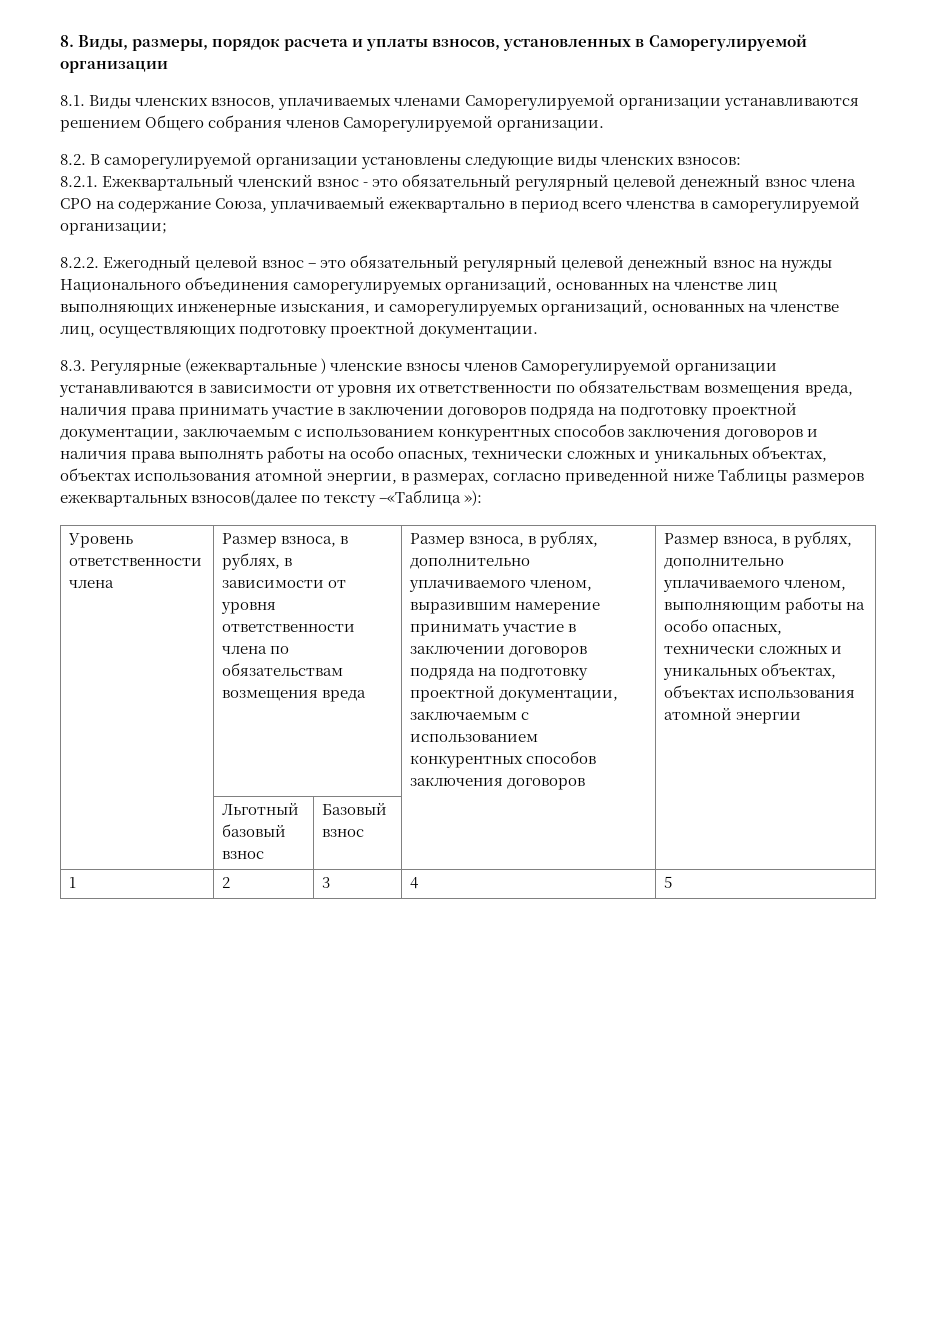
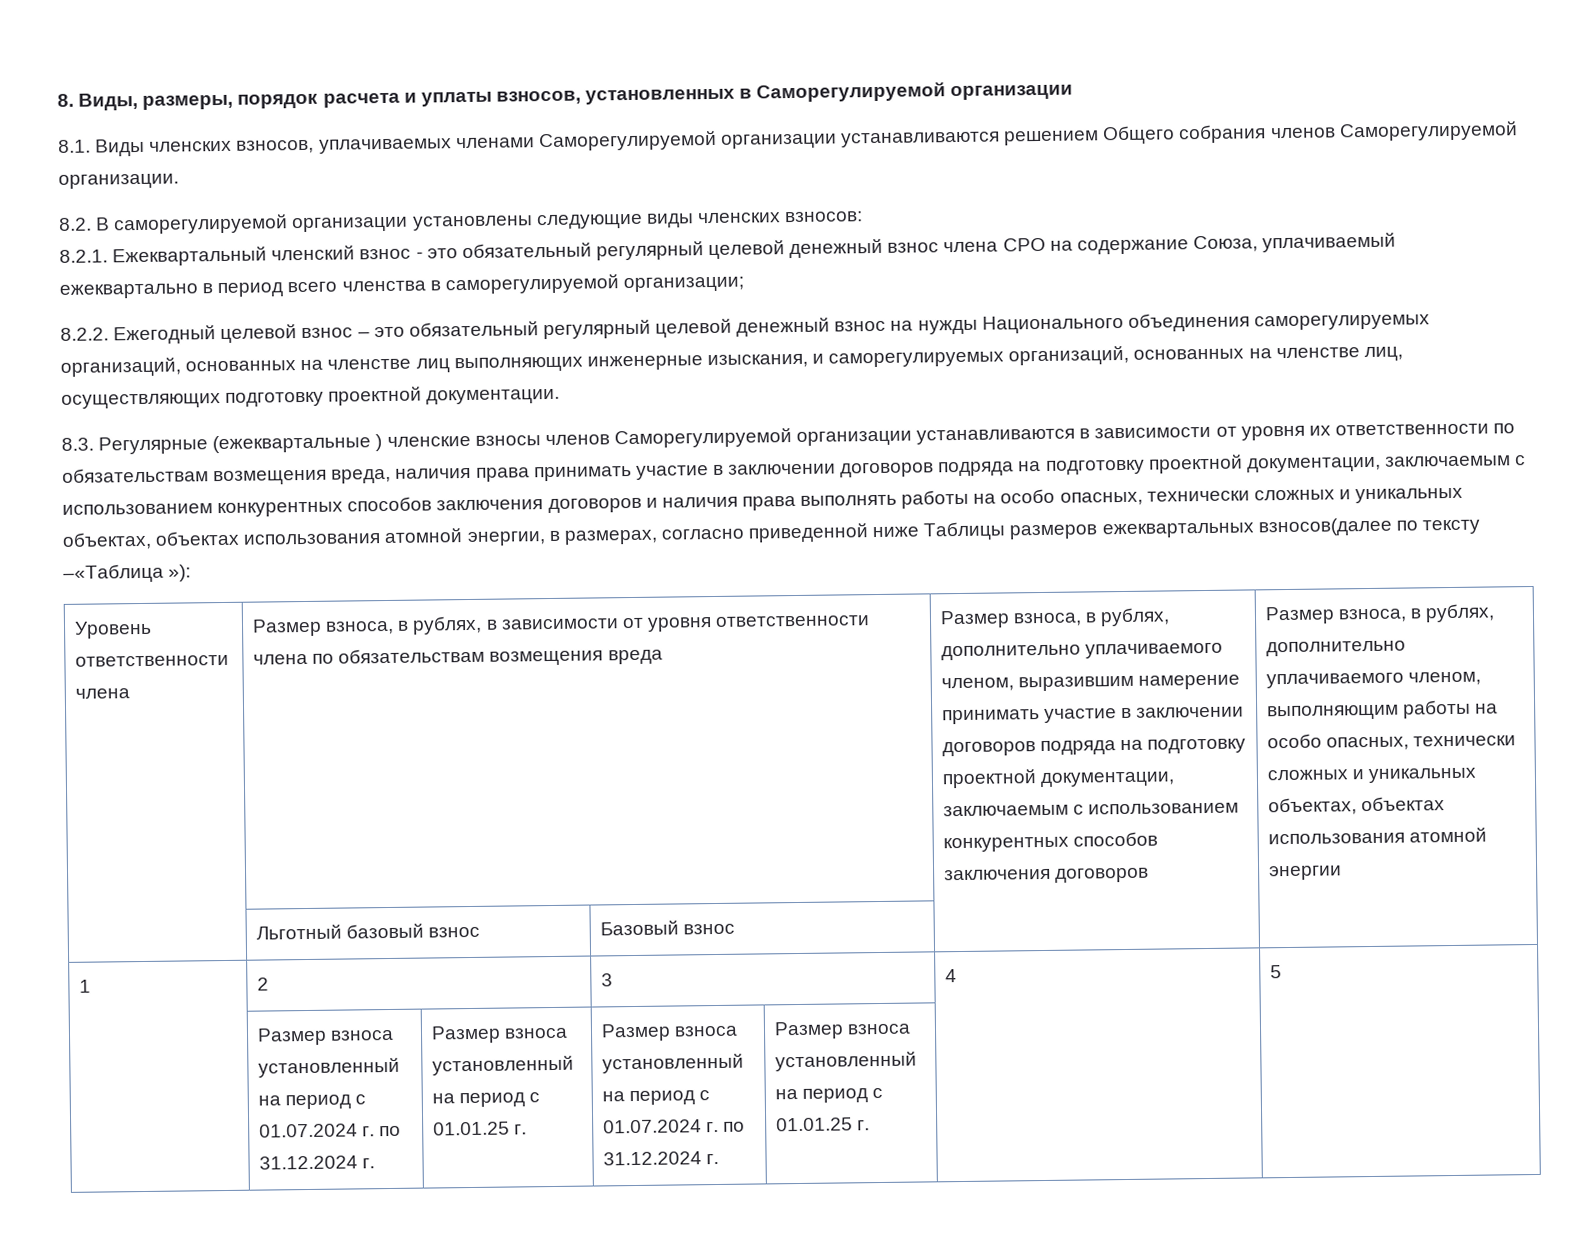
+ | Размер взноса установленный на период с 01.07.2024 г. по 31.12.2024 г. | Размер взноса установленный на период с 01.01.25 г. | Размер взноса установленный на период с 01.07.2024 г. по 31.12.2024 г. | Размер взноса установленный на период с 01.01.25 г. | |

